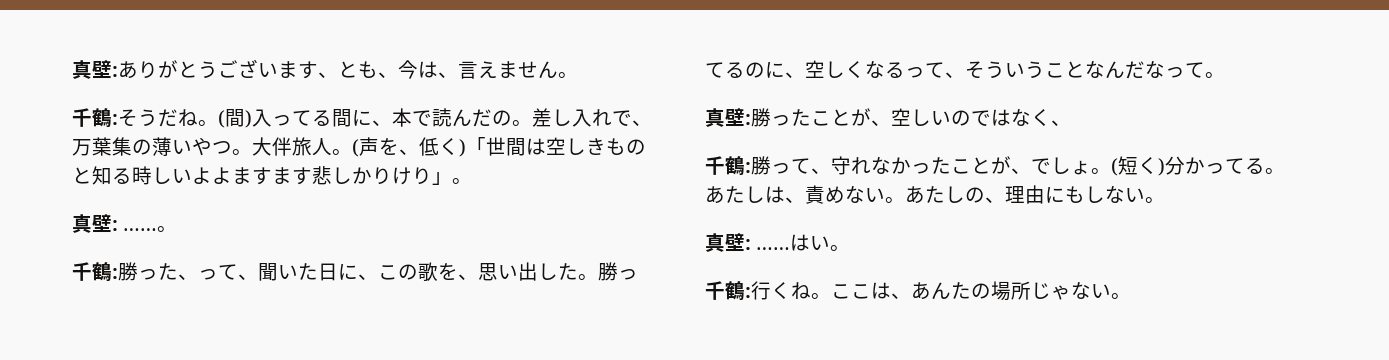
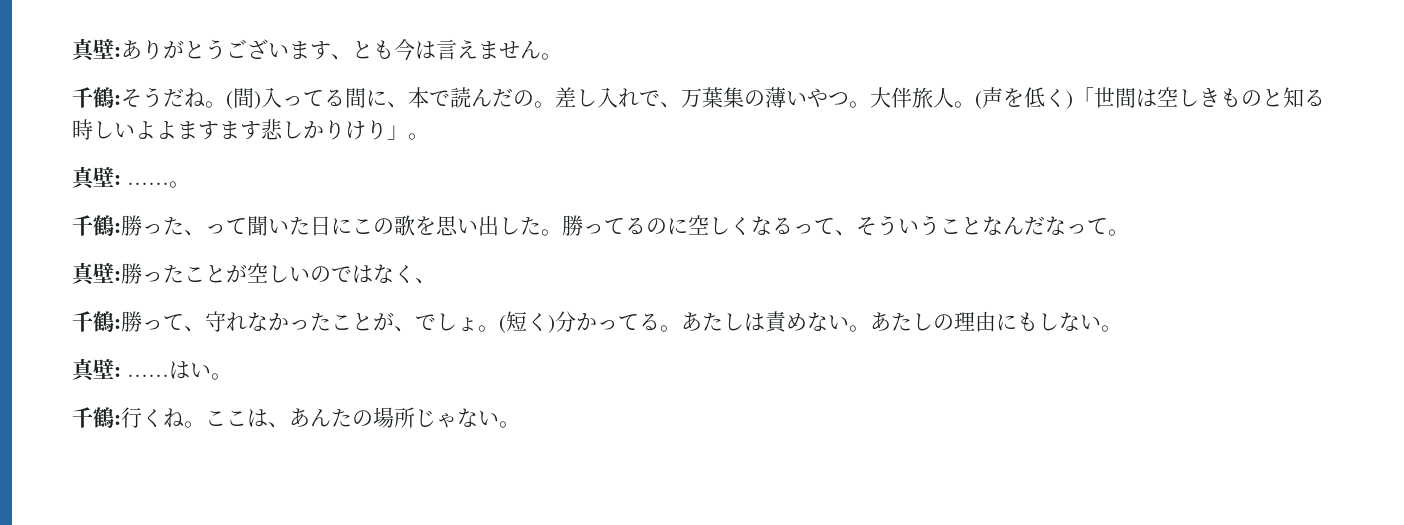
- 真壁:ありがとうございます、とも、今は、言えません。
+ 真壁:ありがとうございます、とも今は言えません。
- (声を、低く)「世間は空しきものと知る時しいよよますます悲しかりけり」。
+ (声を低く)「世間は空しきものと知る時しいよよますます悲しかりけり」。
- 千鶴:勝った、って、聞いた日に、この歌を、思い出した。
+ 千鶴:勝った、って聞いた日にこの歌を思い出した。
- 勝ってるのに、空しくなるって、そういうことなんだなって。
+ 勝ってるのに空しくなるって、そういうことなんだなって。
- 真壁:勝ったことが、空しいのではなく、
+ 真壁:勝ったことが空しいのではなく、
- あたしは、責めない。
+ あたしは責めない。
- あたしの、理由にもしない。
+ あたしの理由にもしない。

